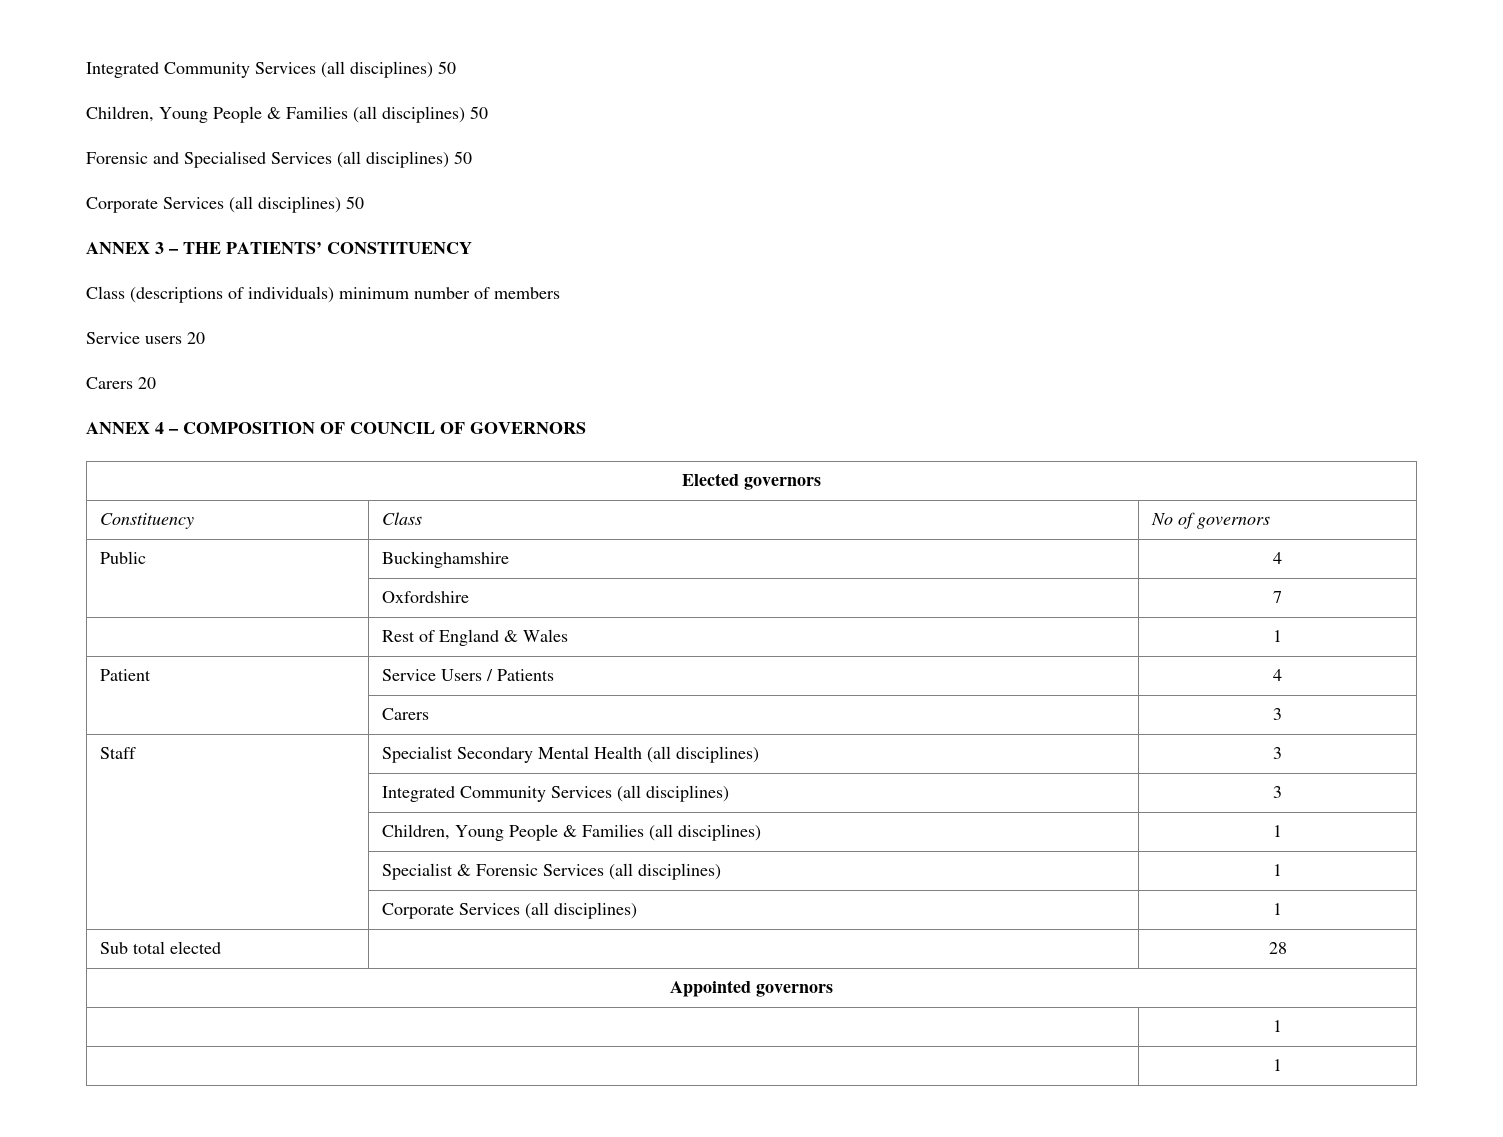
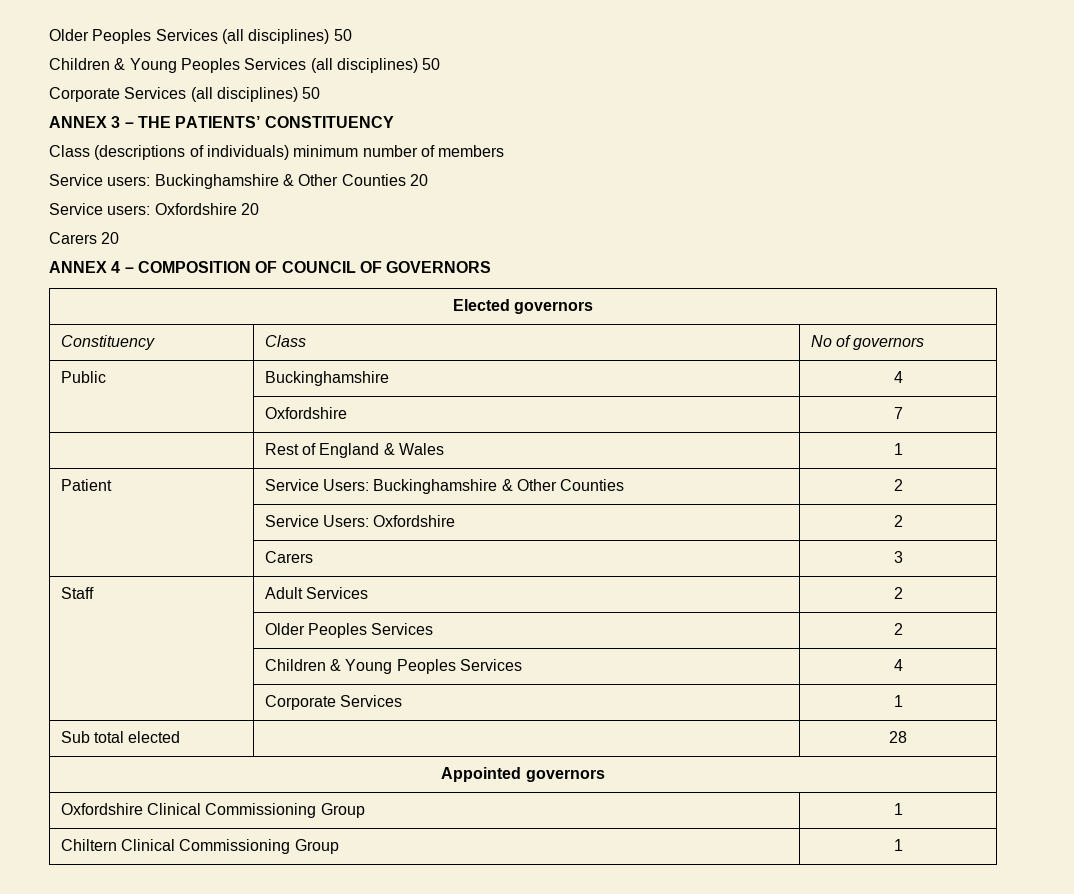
- Integrated Community Services (all disciplines) 50
- Children, Young People & Families (all disciplines) 50
- Forensic and Specialised Services (all disciplines) 50
+ Older Peoples Services (all disciplines) 50
+ Children & Young Peoples Services (all disciplines) 50
- Service users 20
+ Service users: Buckinghamshire & Other Counties 20
+ Service users: Oxfordshire 20
- Patient | Service Users / Patients | 4
+ Patient | Service Users: Buckinghamshire & Other Counties | 2
+ | Service Users: Oxfordshire | 2
  | Carers | 3
- Staff | Specialist Secondary Mental Health (all disciplines) | 3
- | Integrated Community Services (all disciplines) | 3
- | Children, Young People & Families (all disciplines) | 1
- | Specialist & Forensic Services (all disciplines) | 1
- | Corporate Services (all disciplines) | 1
+ Staff | Adult Services | 2
+ | Older Peoples Services | 2
+ | Children & Young Peoples Services | 4
+ | Corporate Services | 1
  Appointed governors
- | 1
- | 1
+ Oxfordshire Clinical Commissioning Group | 1
+ Chiltern Clinical Commissioning Group | 1

